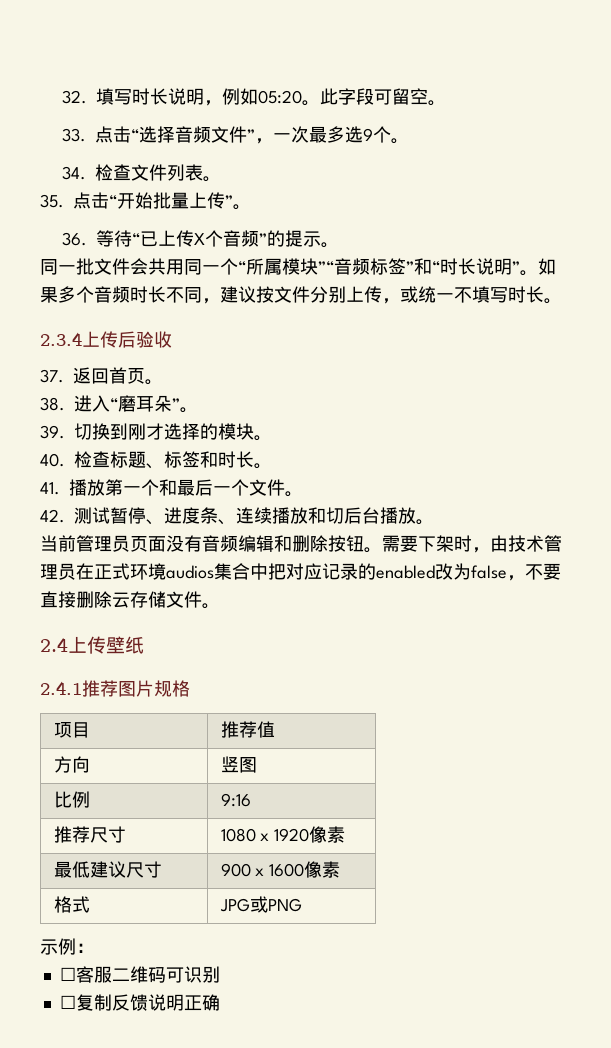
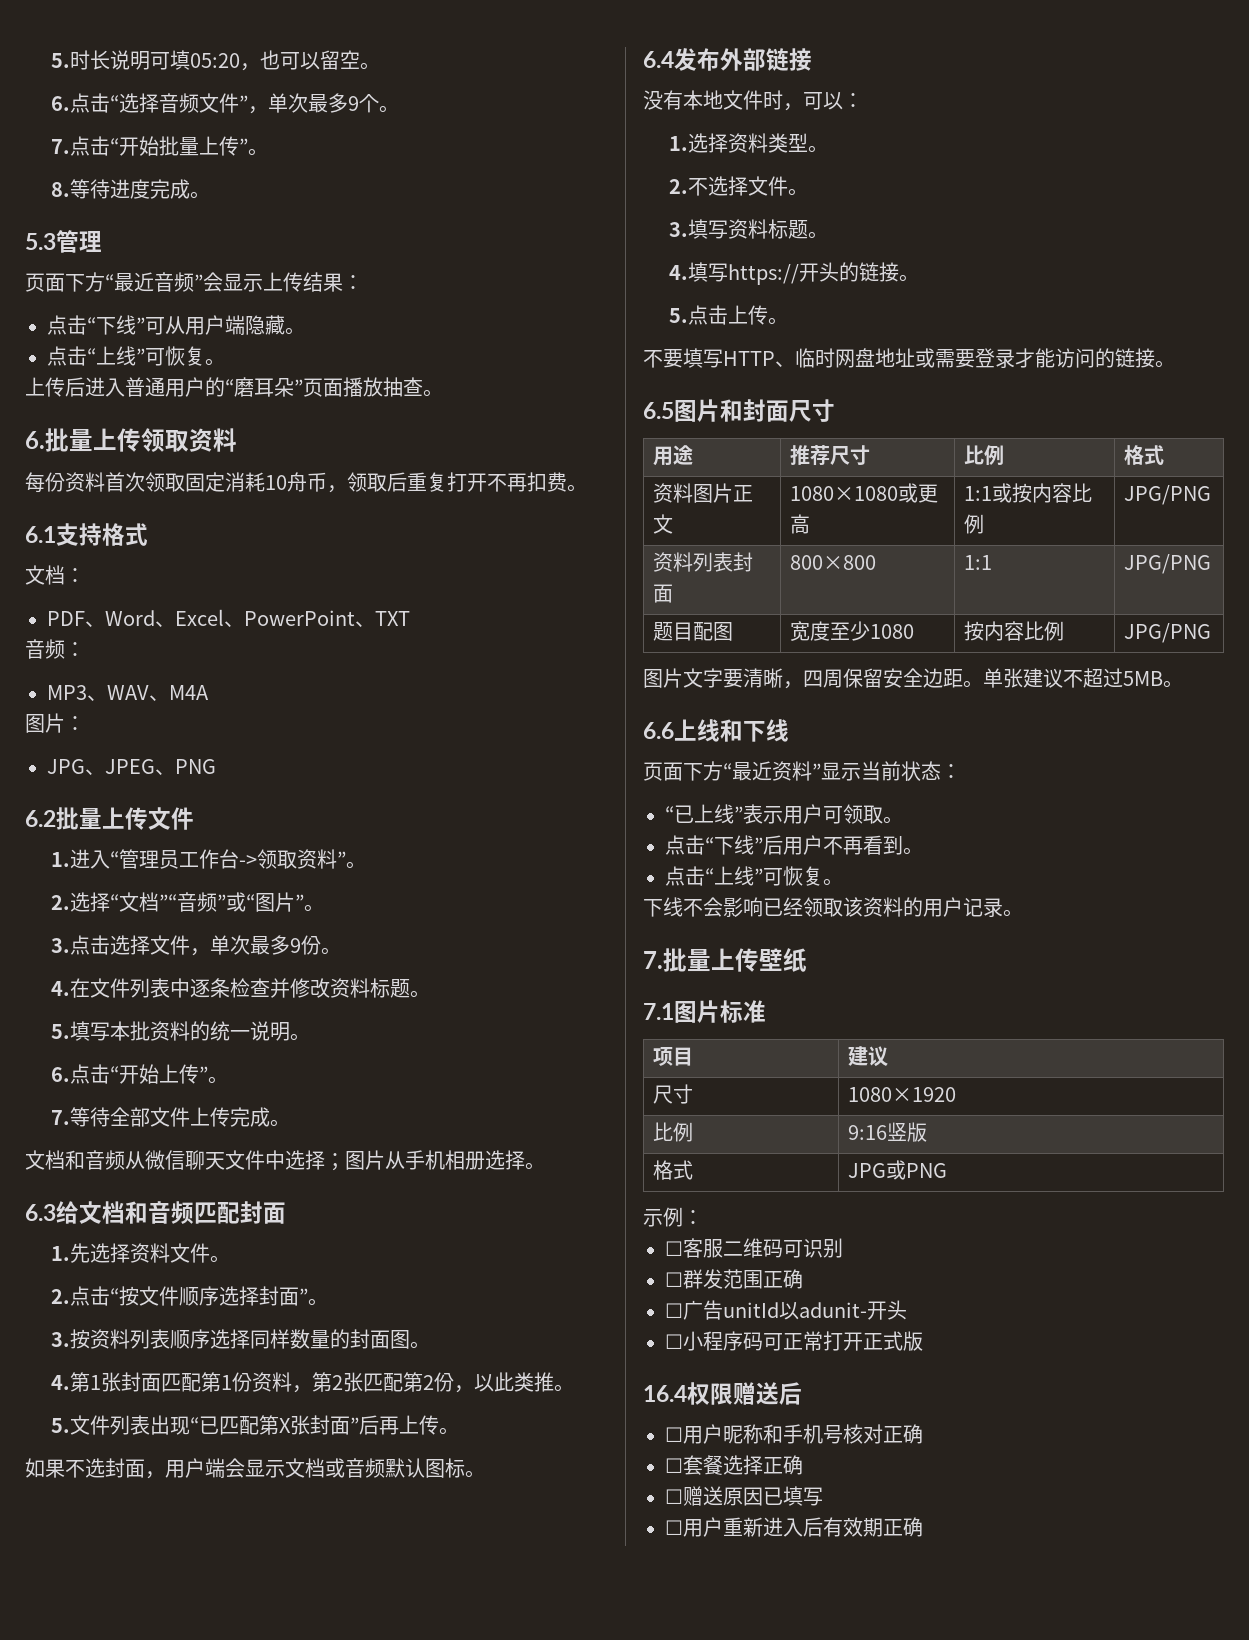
- 32.填写时长说明，例如05:20。此字段可留空。
+ 5.时长说明可填05:20，也可以留空。
- 33.点击“选择音频文件”，一次最多选9个。
+ 6.点击“选择音频文件”，单次最多9个。
- 34.检查文件列表。
- 35.点击“开始批量上传”。
+ 7.点击“开始批量上传”。
- 36.等待“已上传X个音频”的提示。
- 同一批文件会共用同一个“所属模块”“音频标签”和“时长说明”。如果多个音频时长不同，建议按文件分别上传，或统一不填写时长。
- 2.3.4上传后验收
- 37.返回首页。
- 38.进入“磨耳朵”。
- 39.切换到刚才选择的模块。
- 40.检查标题、标签和时长。
- 41.播放第一个和最后一个文件。
- 42.测试暂停、进度条、连续播放和切后台播放。
- 当前管理员页面没有音频编辑和删除按钮。需要下架时，由技术管理员在正式环境audios集合中把对应记录的enabled改为false，不要直接删除云存储文件。
- 2.4上传壁纸
- 2.4.1推荐图片规格
- 项目 | 推荐值
- 方向 | 竖图
- 比例 | 9:16
- 推荐尺寸 | 1080 x 1920像素
- 最低建议尺寸 | 900 x 1600像素
+ 8.等待进度完成。
+ 5.3管理
+ 页面下方“最近音频”会显示上传结果：
+ 点击“下线”可从用户端隐藏。
+ 点击“上线”可恢复。
+ 上传后进入普通用户的“磨耳朵”页面播放抽查。
+ 6.批量上传领取资料
+ 每份资料首次领取固定消耗10舟币，领取后重复打开不再扣费。
+ 6.1支持格式
+ 文档：
+ PDF、Word、Excel、PowerPoint、TXT
+ 音频：
+ MP3、WAV、M4A
+ 图片：
+ JPG、JPEG、PNG
+ 6.2批量上传文件
+ 1.进入“管理员工作台->领取资料”。
+ 2.选择“文档”“音频”或“图片”。
+ 3.点击选择文件，单次最多9份。
+ 4.在文件列表中逐条检查并修改资料标题。
+ 5.填写本批资料的统一说明。
+ 6.点击“开始上传”。
+ 7.等待全部文件上传完成。
+ 文档和音频从微信聊天文件中选择；图片从手机相册选择。
+ 6.3给文档和音频匹配封面
+ 1.先选择资料文件。
+ 2.点击“按文件顺序选择封面”。
+ 3.按资料列表顺序选择同样数量的封面图。
+ 4.第1张封面匹配第1份资料，第2张匹配第2份，以此类推。
+ 5.文件列表出现“已匹配第X张封面”后再上传。
+ 如果不选封面，用户端会显示文档或音频默认图标。
+ 6.4发布外部链接
+ 没有本地文件时，可以：
+ 1.选择资料类型。
+ 2.不选择文件。
+ 3.填写资料标题。
+ 4.填写https://开头的链接。
+ 5.点击上传。
+ 不要填写HTTP、临时网盘地址或需要登录才能访问的链接。
+ 6.5图片和封面尺寸
+ 用途 | 推荐尺寸 | 比例 | 格式
+ 资料图片正文 | 1080×1080或更高 | 1:1或按内容比例 | JPG/PNG
+ 资料列表封面 | 800×800 | 1:1 | JPG/PNG
+ 题目配图 | 宽度至少1080 | 按内容比例 | JPG/PNG
+ 图片文字要清晰，四周保留安全边距。单张建议不超过5MB。
+ 6.6上线和下线
+ 页面下方“最近资料”显示当前状态：
+ “已上线”表示用户可领取。
+ 点击“下线”后用户不再看到。
+ 点击“上线”可恢复。
+ 下线不会影响已经领取该资料的用户记录。
+ 7.批量上传壁纸
+ 7.1图片标准
+ 项目 | 建议
+ 尺寸 | 1080×1920
+ 比例 | 9:16竖版
- ☐复制反馈说明正确
+ ☐群发范围正确
+ ☐广告unitId以adunit-开头
+ ☐小程序码可正常打开正式版
+ 16.4权限赠送后
+ ☐用户昵称和手机号核对正确
+ ☐套餐选择正确
+ ☐赠送原因已填写
+ ☐用户重新进入后有效期正确

